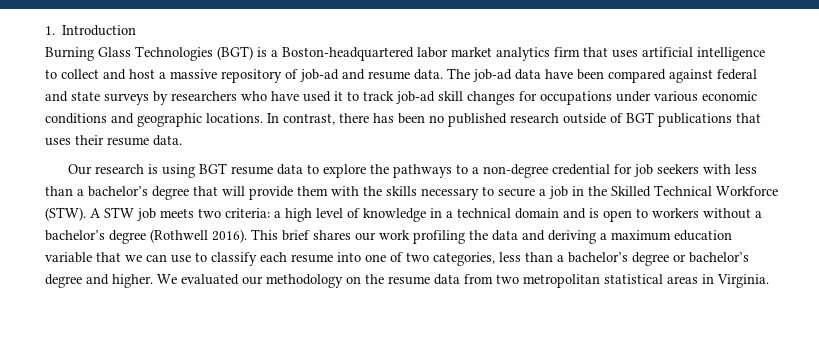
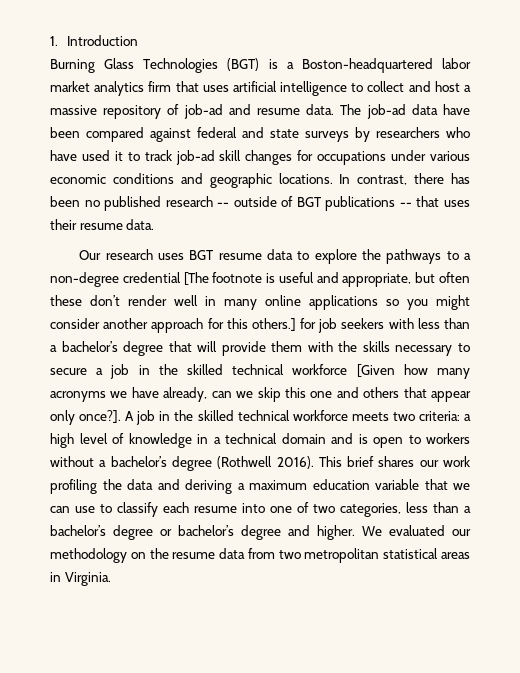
- In contrast, there has been no published research outside of BGT publications that uses their resume data.
+ In contrast, there has been no published research -- outside of BGT publications -- that uses their resume data.
- Our research is using BGT resume data to explore the pathways to a non-degree credential for job seekers with less than a bachelor’s degree that will provide them with the skills necessary to secure a job in the Skilled Technical Workforce (STW). A STW job meets two criteria: a high level of knowledge in a technical domain and is open to workers without a bachelor’s degree (Rothwell 2016).
+ Our research uses BGT resume data to explore the pathways to a non-degree credential [The footnote is useful and appropriate, but often these don’t render well in many online applications so you might consider another approach for this others.] for job seekers with less than a bachelor’s degree that will provide them with the skills necessary to secure a job in the skilled technical workforce [Given how many acronyms we have already, can we skip this one and others that appear only once?]. A job in the skilled technical workforce meets two criteria: a high level of knowledge in a technical domain and is open to workers without a bachelor’s degree (Rothwell 2016).

